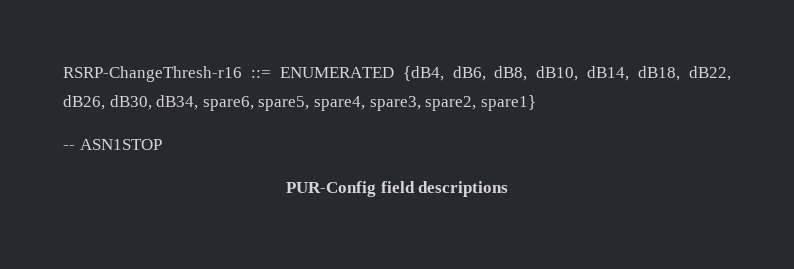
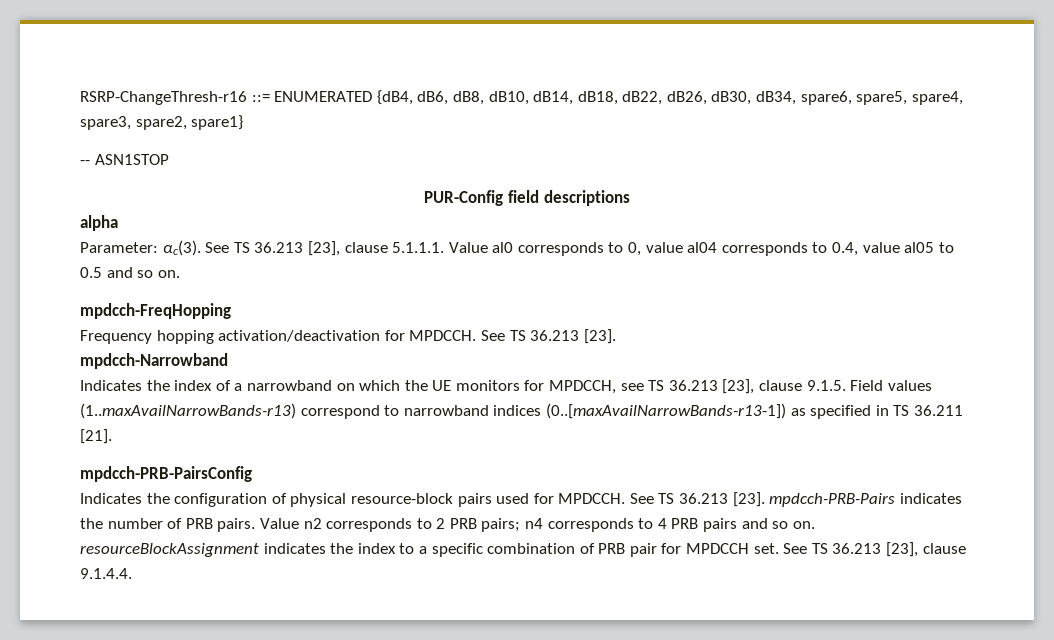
+ alpha
+ Parameter: αc(3). See TS 36.213 [23], clause 5.1.1.1. Value al0 corresponds to 0, value al04 corresponds to 0.4, value al05 to 0.5 and so on.
+ mpdcch-FreqHopping
+ Frequency hopping activation/deactivation for MPDCCH. See TS 36.213 [23].
+ mpdcch-Narrowband
+ Indicates the index of a narrowband on which the UE monitors for MPDCCH, see TS 36.213 [23], clause 9.1.5. Field values (1..maxAvailNarrowBands-r13) correspond to narrowband indices (0..[maxAvailNarrowBands-r13-1]) as specified in TS 36.211 [21].
+ mpdcch-PRB-PairsConfig
+ Indicates the configuration of physical resource-block pairs used for MPDCCH. See TS 36.213 [23]. mpdcch-PRB-Pairs indicates the number of PRB pairs. Value n2 corresponds to 2 PRB pairs; n4 corresponds to 4 PRB pairs and so on. resourceBlockAssignment indicates the index to a specific combination of PRB pair for MPDCCH set. See TS 36.213 [23], clause 9.1.4.4.

